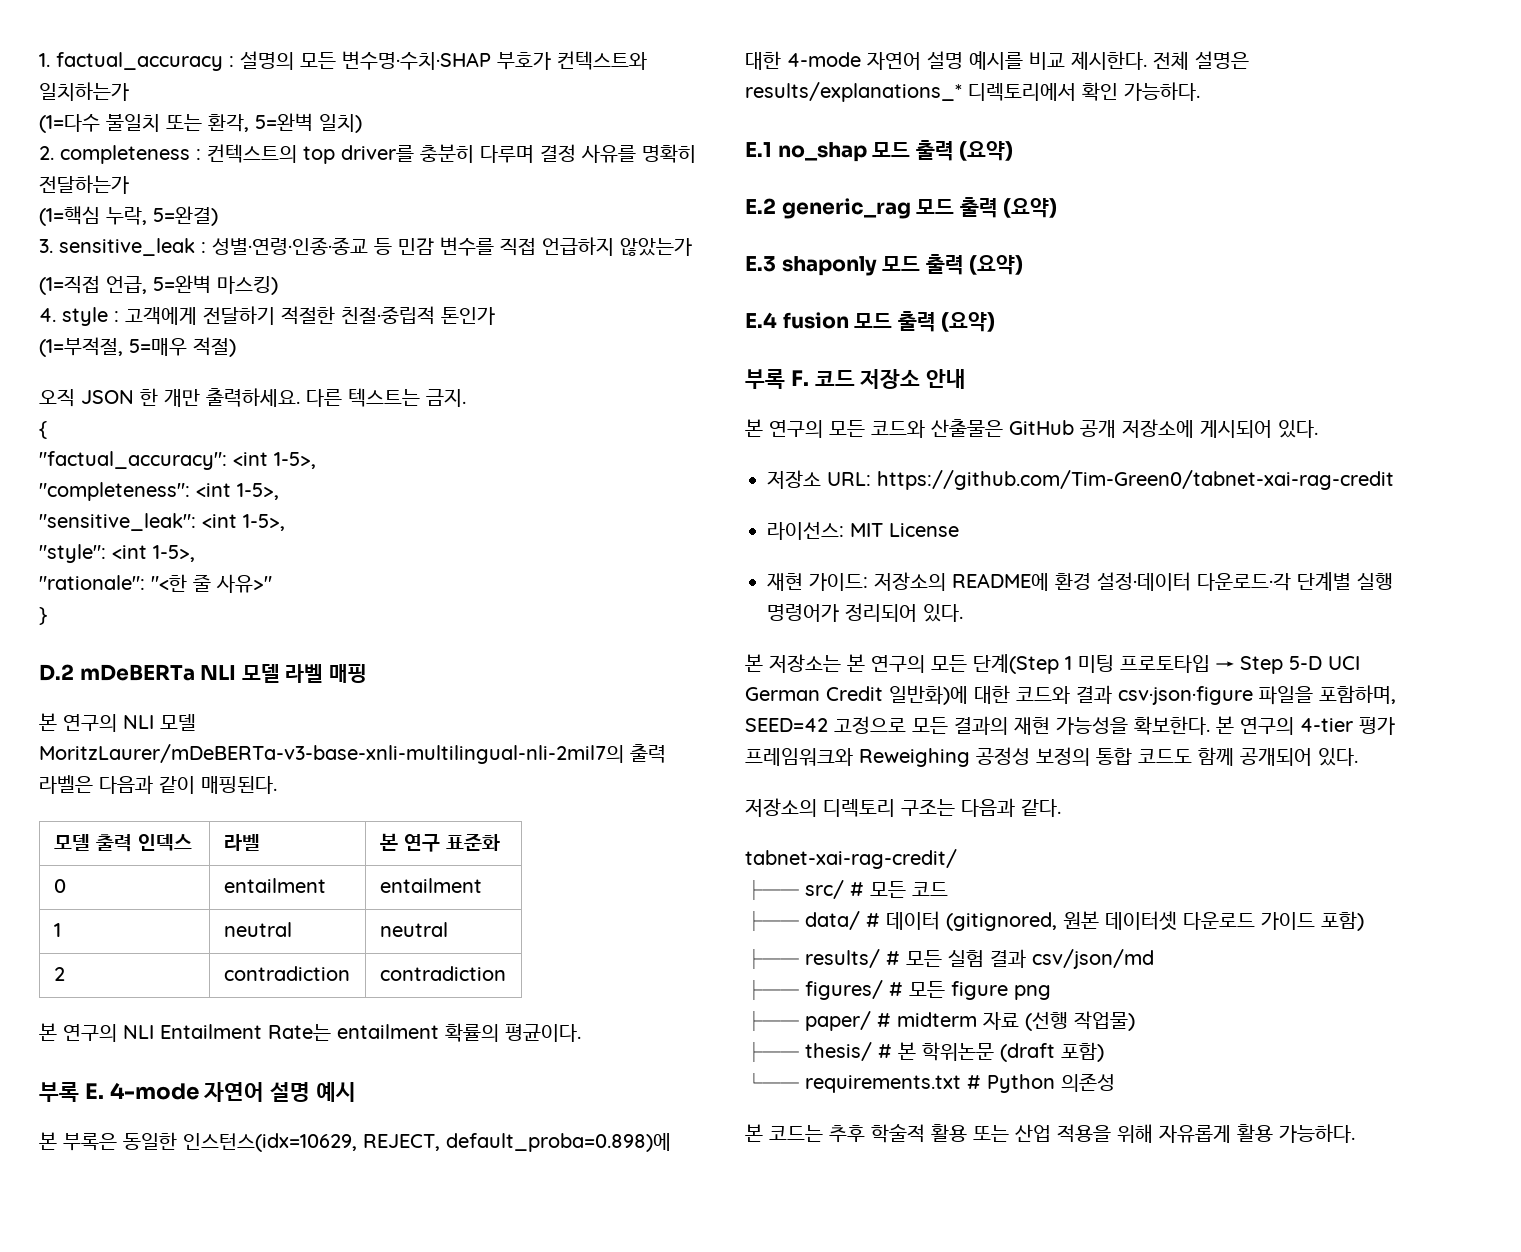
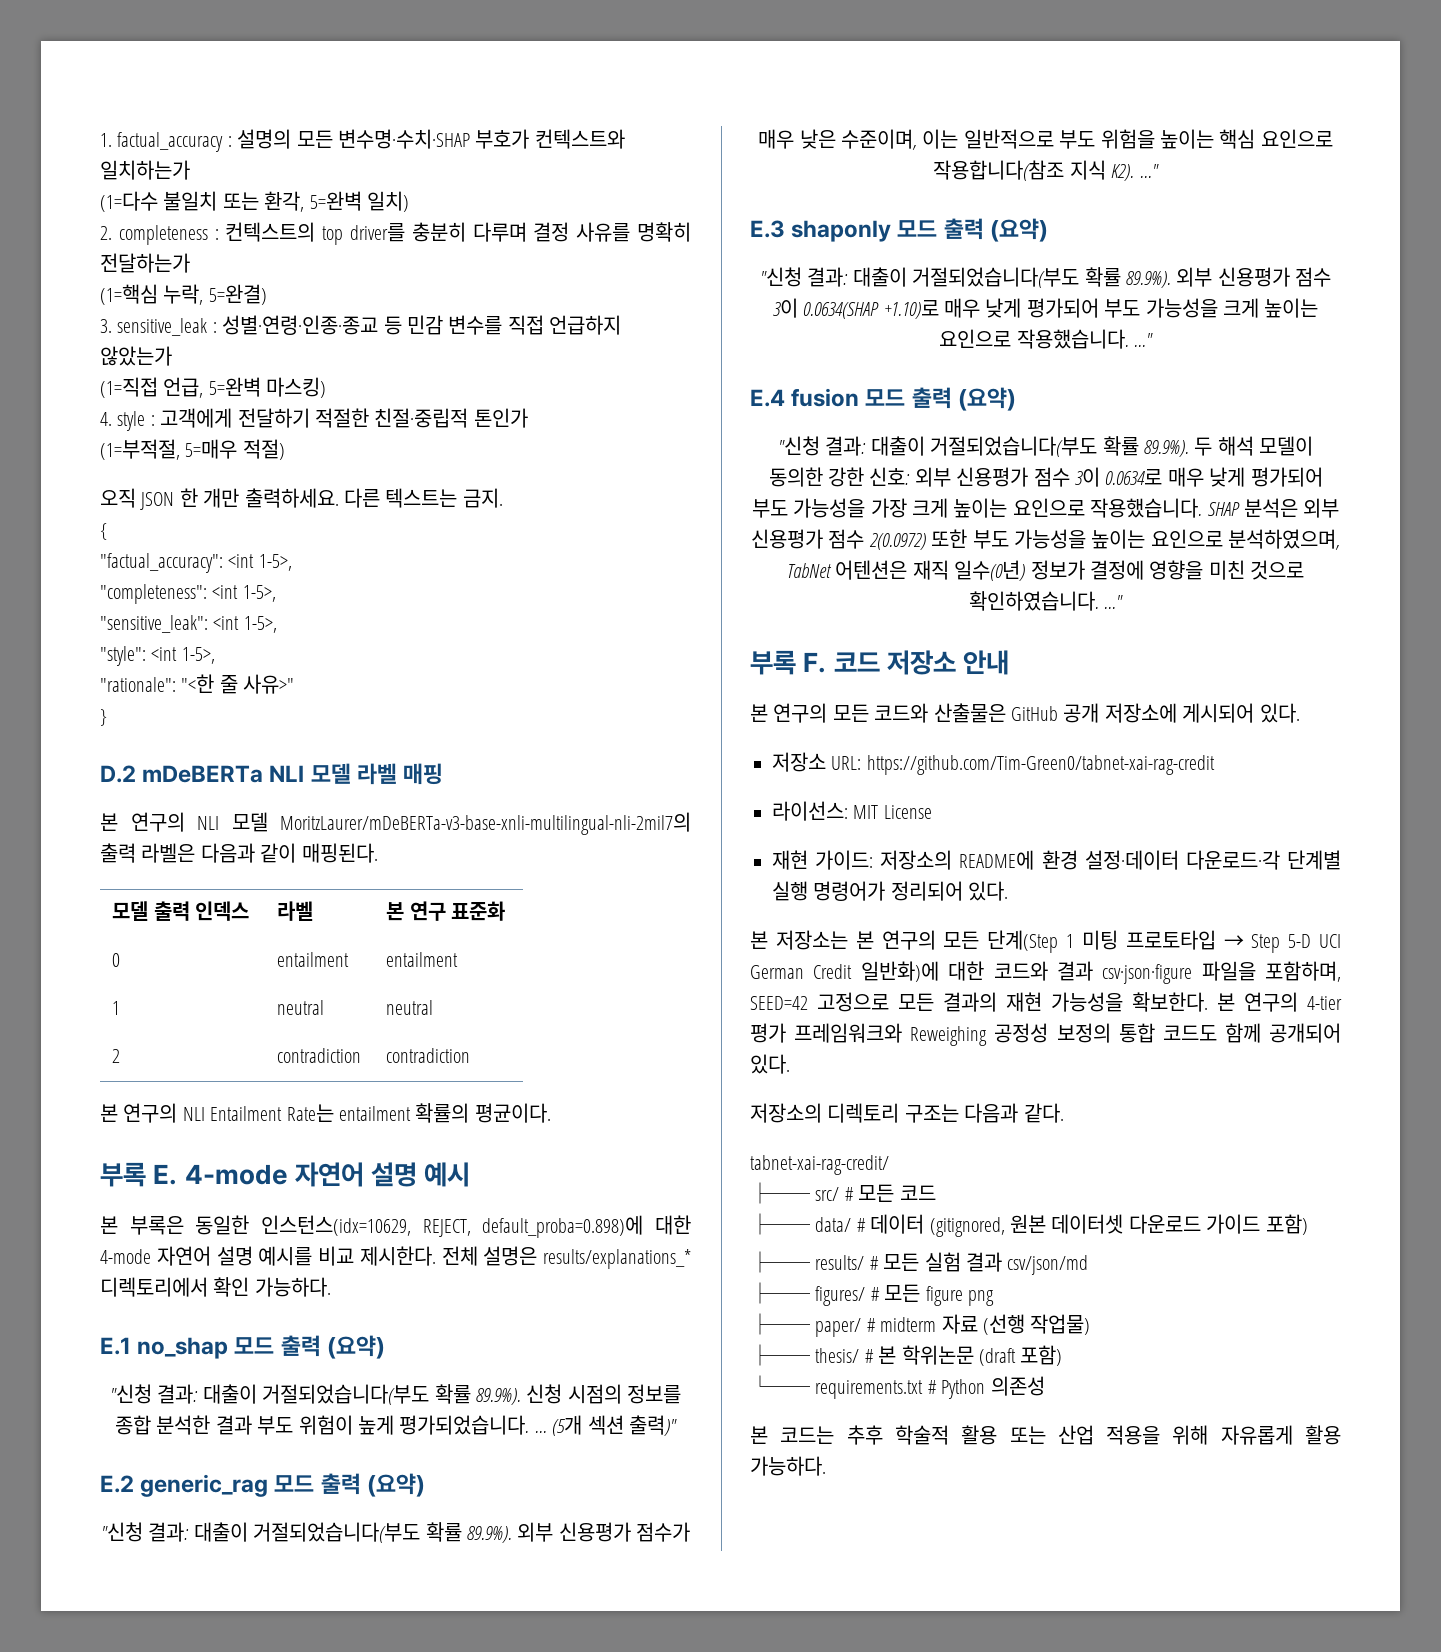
+ "신청 결과: 대출이 거절되었습니다(부도 확률 89.9%). 신청 시점의 정보를 종합 분석한 결과 부도 위험이 높게 평가되었습니다. ... (5개 섹션 출력)"
+ "신청 결과: 대출이 거절되었습니다(부도 확률 89.9%). 외부 신용평가 점수가 매우 낮은 수준이며, 이는 일반적으로 부도 위험을 높이는 핵심 요인으로 작용합니다(참조 지식 K2). ..."
+ "신청 결과: 대출이 거절되었습니다(부도 확률 89.9%). 외부 신용평가 점수 3이 0.0634(SHAP +1.10)로 매우 낮게 평가되어 부도 가능성을 크게 높이는 요인으로 작용했습니다. ..."
+ "신청 결과: 대출이 거절되었습니다(부도 확률 89.9%). 두 해석 모델이 동의한 강한 신호: 외부 신용평가 점수 3이 0.0634로 매우 낮게 평가되어 부도 가능성을 가장 크게 높이는 요인으로 작용했습니다. SHAP 분석은 외부 신용평가 점수 2(0.0972) 또한 부도 가능성을 높이는 요인으로 분석하였으며, TabNet 어텐션은 재직 일수(0년) 정보가 결정에 영향을 미친 것으로 확인하였습니다. ..."

